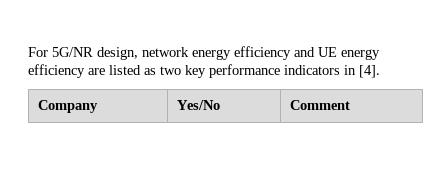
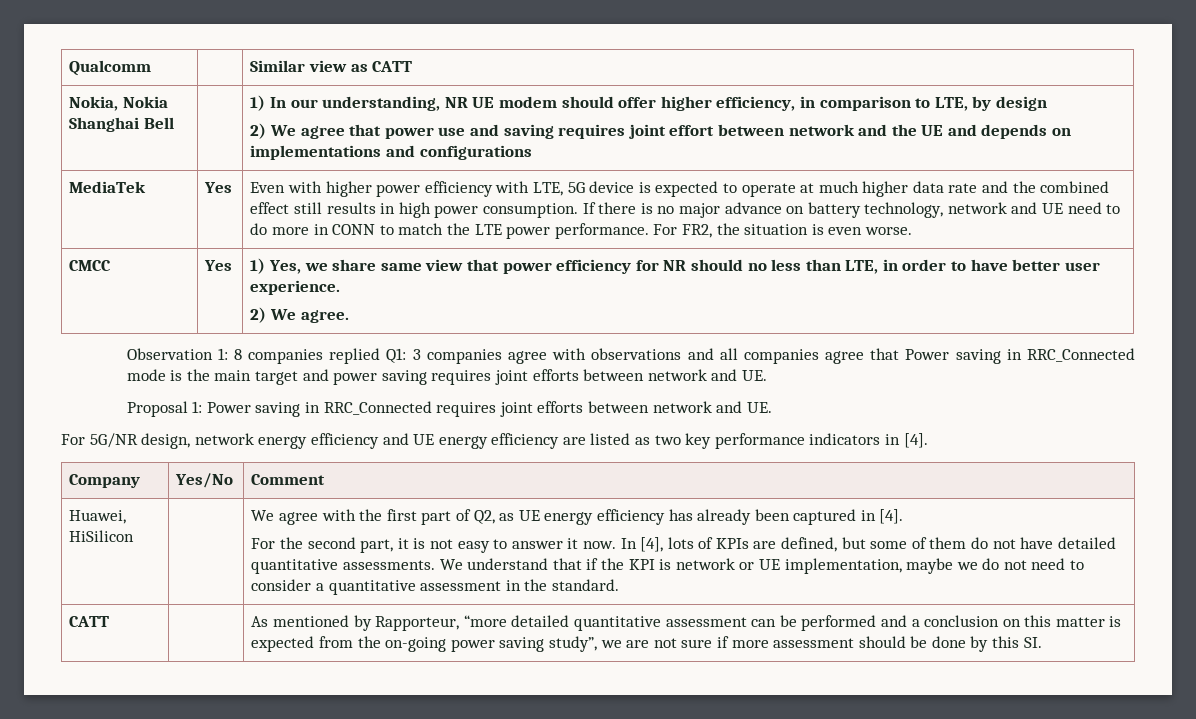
+ Qualcomm | | Similar view as CATT
+ Nokia, Nokia Shanghai Bell | | 1) In our understanding, NR UE modem should offer higher efficiency, in comparison to LTE, by design
+ 2) We agree that power use and saving requires joint effort between network and the UE and depends on implementations and configurations
+ MediaTek | Yes | Even with higher power efficiency with LTE, 5G device is expected to operate at much higher data rate and the combined effect still results in high power consumption. If there is no major advance on battery technology, network and UE need to do more in CONN to match the LTE power performance. For FR2, the situation is even worse.
+ CMCC | Yes | 1) Yes, we share same view that power efficiency for NR should no less than LTE, in order to have better user experience.
+ 2) We agree.
+ Observation 1: 8 companies replied Q1: 3 companies agree with observations and all companies agree that Power saving in RRC_Connected mode is the main target and power saving requires joint efforts between network and UE.
+ Proposal 1: Power saving in RRC_Connected requires joint efforts between network and UE.
+ Huawei, HiSilicon | | We agree with the first part of Q2, as UE energy efficiency has already been captured in [4].
+ For the second part, it is not easy to answer it now. In [4], lots of KPIs are defined, but some of them do not have detailed quantitative assessments. We understand that if the KPI is network or UE implementation, maybe we do not need to consider a quantitative assessment in the standard.
+ CATT | | As mentioned by Rapporteur, “more detailed quantitative assessment can be performed and a conclusion on this matter is expected from the on-going power saving study”, we are not sure if more assessment should be done by this SI.

